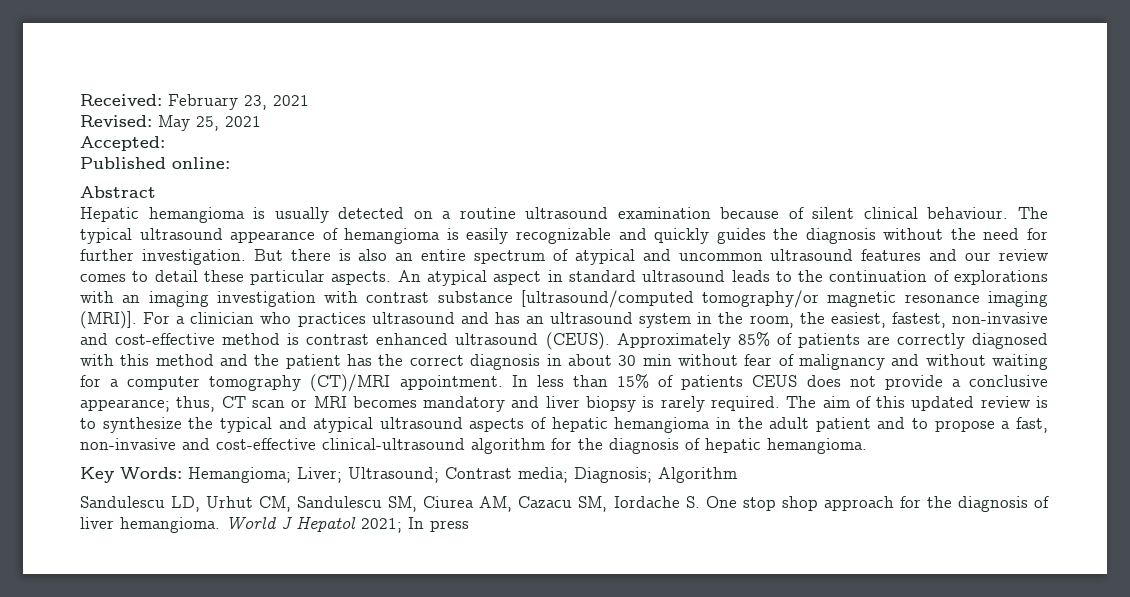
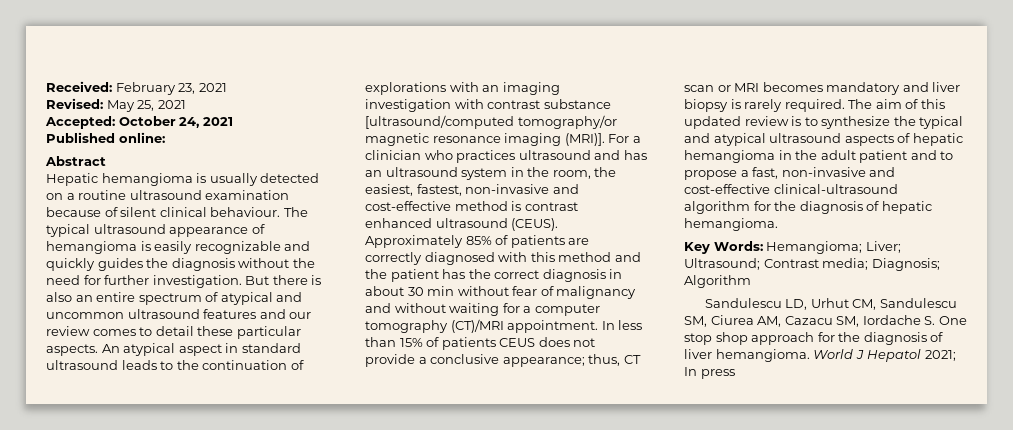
- Accepted:
+ Accepted: October 24, 2021

